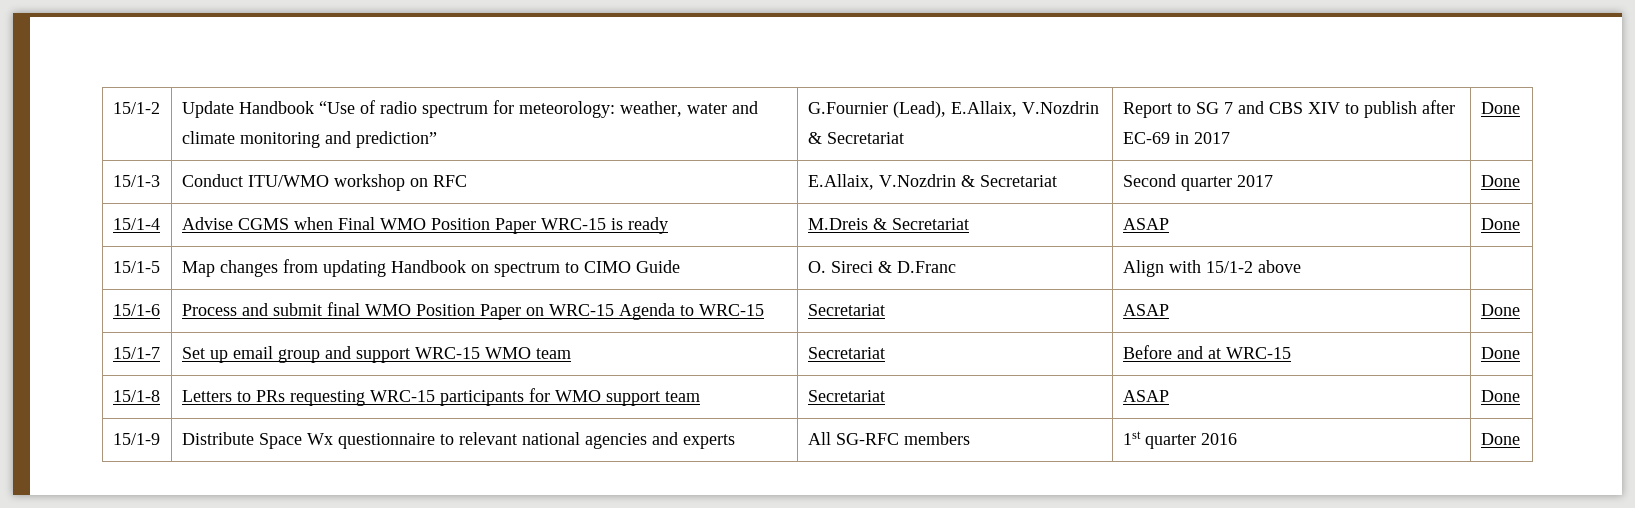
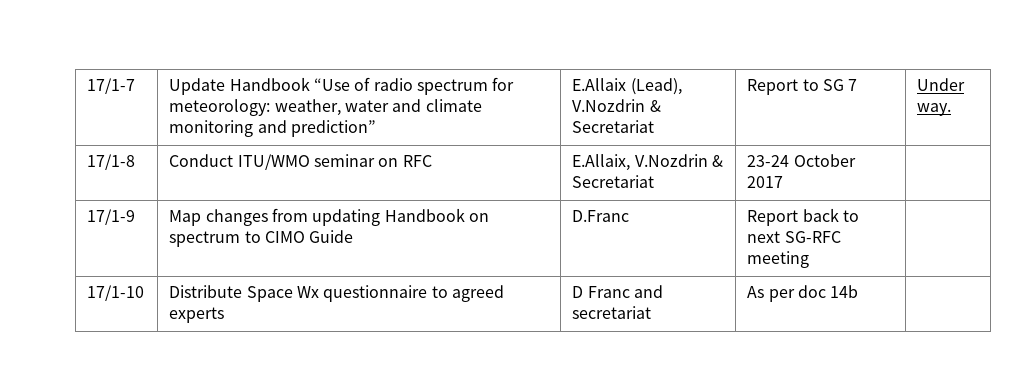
- 15/1-2 | Update Handbook “Use of radio spectrum for meteorology: weather, water and climate monitoring and prediction” | G.Fournier (Lead), E.Allaix, V.Nozdrin & Secretariat | Report to SG 7 and CBS XIV to publish after EC-69 in 2017 | Done
- 15/1-3 | Conduct ITU/WMO workshop on RFC | E.Allaix, V.Nozdrin & Secretariat | Second quarter 2017 | Done
- 15/1-4 | Advise CGMS when Final WMO Position Paper WRC-15 is ready | M.Dreis & Secretariat | ASAP | Done
- 15/1-5 | Map changes from updating Handbook on spectrum to CIMO Guide | O. Sireci & D.Franc | Align with 15/1-2 above |
- 15/1-6 | Process and submit final WMO Position Paper on WRC-15 Agenda to WRC-15 | Secretariat | ASAP | Done
- 15/1-7 | Set up email group and support WRC-15 WMO team | Secretariat | Before and at WRC-15 | Done
- 15/1-8 | Letters to PRs requesting WRC-15 participants for WMO support team | Secretariat | ASAP | Done
- 15/1-9 | Distribute Space Wx questionnaire to relevant national agencies and experts | All SG-RFC members | 1st quarter 2016 | Done
+ 17/1-7 | Update Handbook “Use of radio spectrum for meteorology: weather, water and climate monitoring and prediction” | E.Allaix (Lead), V.Nozdrin & Secretariat | Report to SG 7 | Under way.
+ 17/1-8 | Conduct ITU/WMO seminar on RFC | E.Allaix, V.Nozdrin & Secretariat | 23-24 October 2017 |
+ 17/1-9 | Map changes from updating Handbook on spectrum to CIMO Guide | D.Franc | Report back to next SG-RFC meeting |
+ 17/1-10 | Distribute Space Wx questionnaire to agreed experts | D Franc and secretariat | As per doc 14b |

